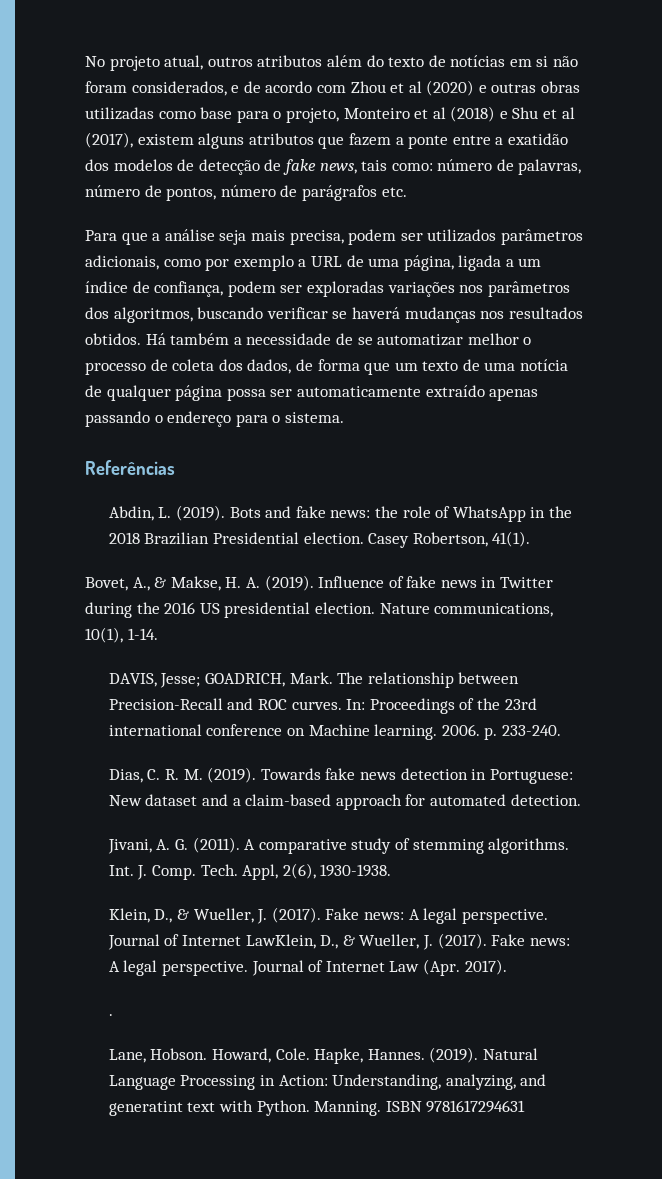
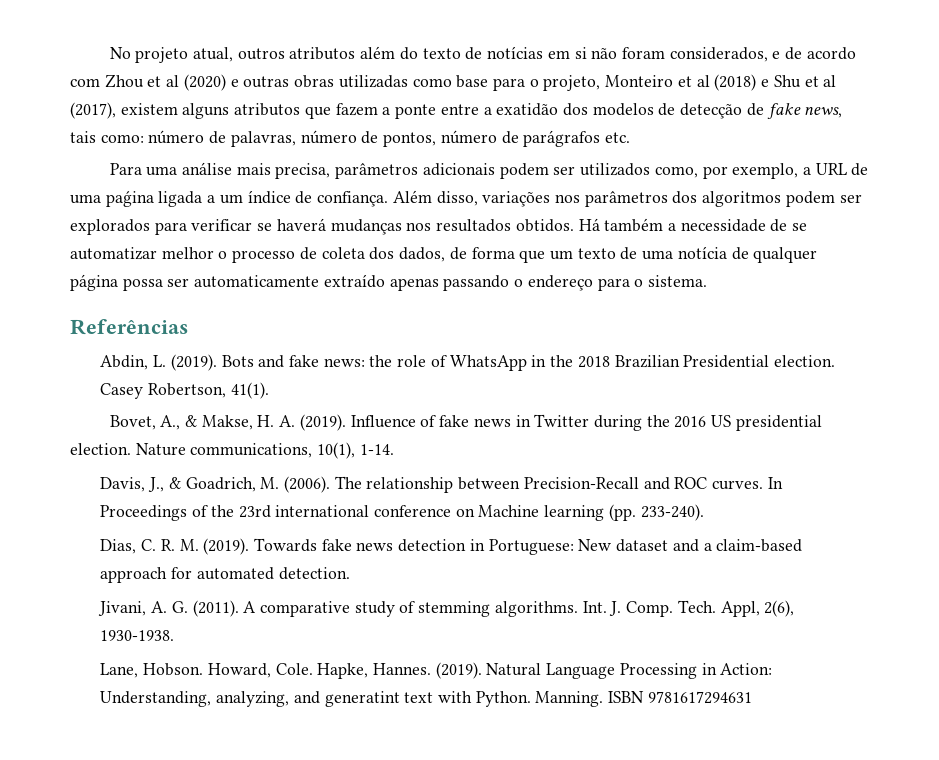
- Para que a análise seja mais precisa, podem ser utilizados parâmetros adicionais, como por exemplo a URL de uma página, ligada a um índice de confiança, podem ser exploradas variações nos parâmetros dos algoritmos, buscando verificar se haverá mudanças nos resultados obtidos.
+ Para uma análise mais precisa, parâmetros adicionais podem ser utilizados como, por exemplo, a URL de uma paǵina ligada a um índice de confiança. Além disso, variações nos parâmetros dos algoritmos podem ser explorados para verificar se haverá mudanças nos resultados obtidos.
- DAVIS, Jesse; GOADRICH, Mark.
+ Davis, J., & Goadrich, M. (2006).
- In: Proceedings of the 23rd international conference on Machine learning. 2006. p. 233-240.
+ In Proceedings of the 23rd international conference on Machine learning (pp. 233-240).
- Klein, D., & Wueller, J. (2017). Fake news: A legal perspective. Journal of Internet LawKlein, D., & Wueller, J. (2017). Fake news: A legal perspective. Journal of Internet Law (Apr. 2017).
- .

